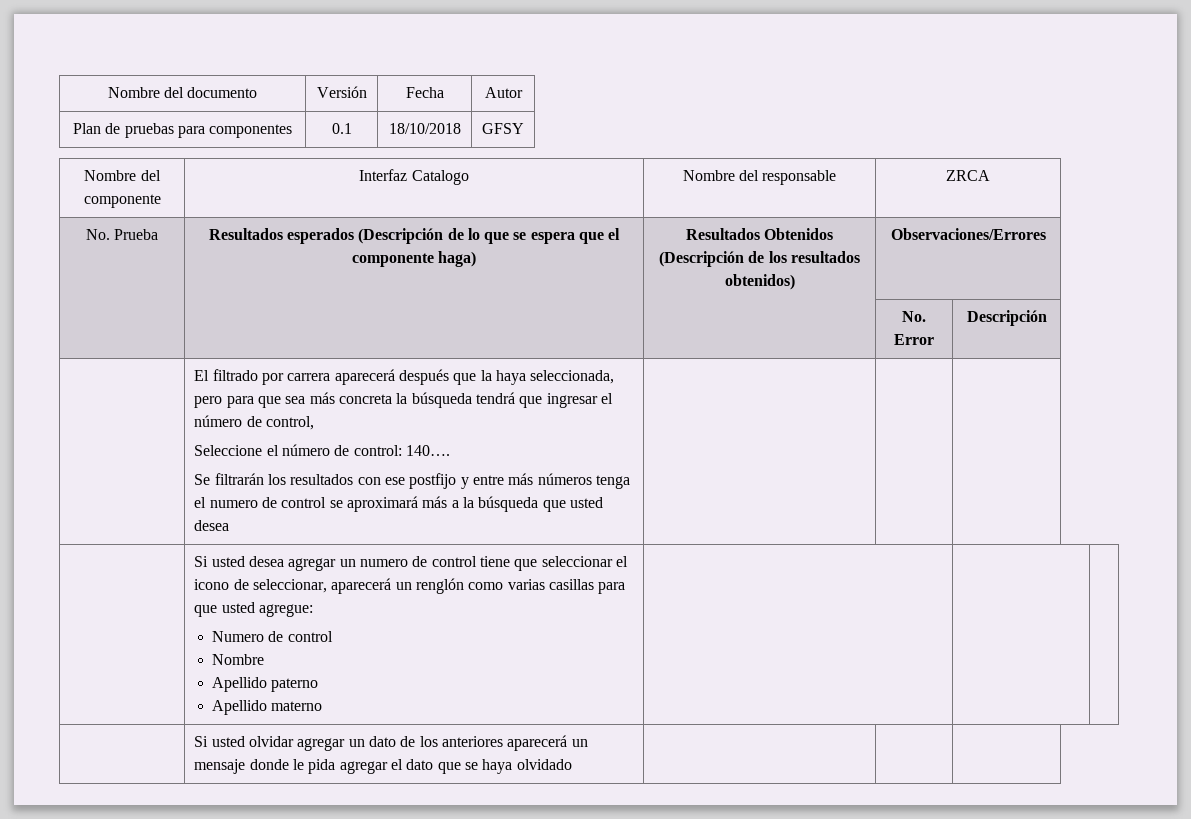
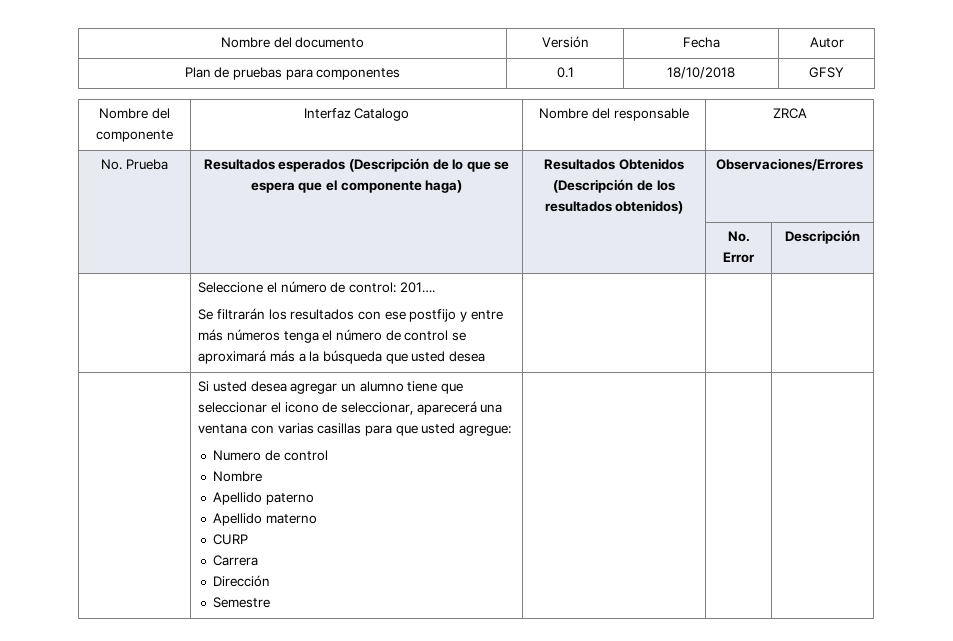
- El filtrado por carrera aparecerá después que la haya seleccionada, pero para que sea más concreta la búsqueda tendrá que ingresar el número de control,
- Seleccione el número de control: 140….
+ Seleccione el número de control: 201….
- Se filtrarán los resultados con ese postfijo y entre más números tenga el numero de control se aproximará más a la búsqueda que usted desea
+ Se filtrarán los resultados con ese postfijo y entre más números tenga el número de control se aproximará más a la búsqueda que usted desea
- | Si usted desea agregar un numero de control tiene que seleccionar el icono de seleccionar, aparecerá un renglón como varias casillas para que usted agregue:
+ | Si usted desea agregar un alumno tiene que seleccionar el icono de seleccionar, aparecerá una ventana con varias casillas para que usted agregue:
  Numero de control
  Nombre
  Apellido paterno
- Apellido materno | | |
- | Si usted olvidar agregar un dato de los anteriores aparecerá un mensaje donde le pida agregar el dato que se haya olvidado | | |
+ Apellido materno
+ CURP
+ Carrera
+ Dirección
+ Semestre | | |

